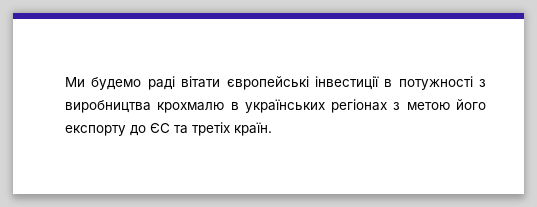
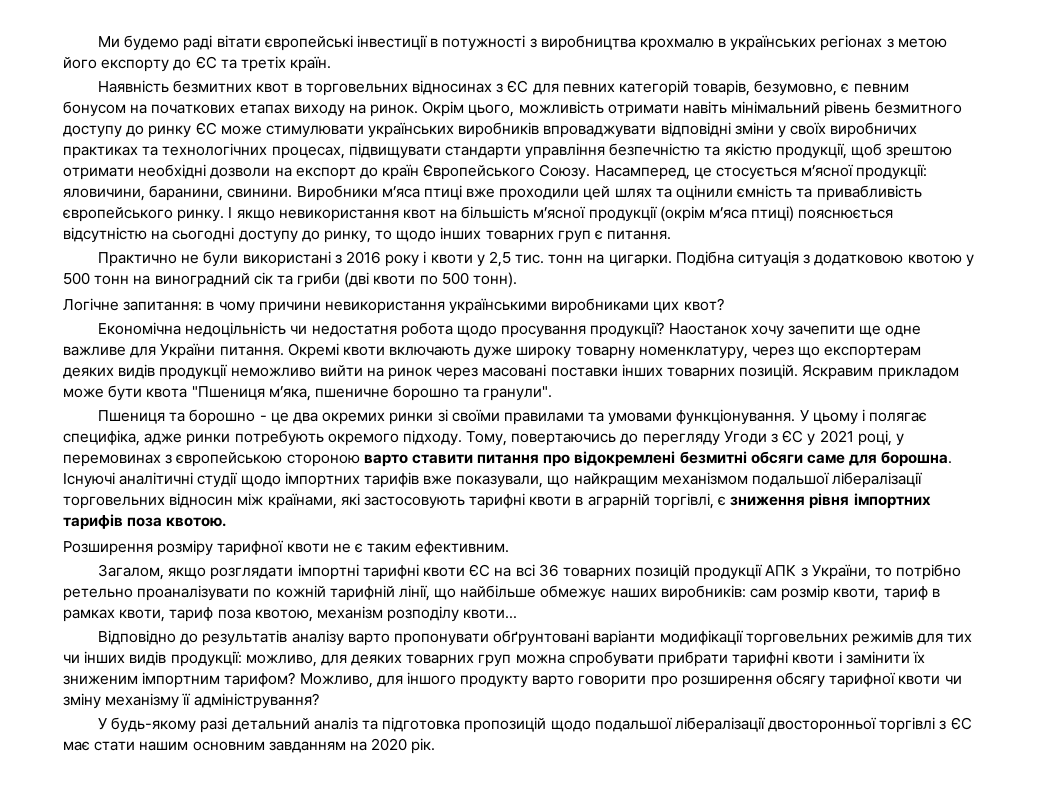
+ Наявність безмитних квот в торговельних відносинах з ЄС для певних категорій товарів, безумовно, є певним бонусом на початкових етапах виходу на ринок. Окрім цього, можливість отримати навіть мінімальний рівень безмитного доступу до ринку ЄС може стимулювати українських виробників впроваджувати відповідні зміни у своїх виробничих практиках та технологічних процесах, підвищувати стандарти управління безпечністю та якістю продукції, щоб зрештою отримати необхідні дозволи на експорт до країн Європейського Союзу. Насамперед, це стосується м’ясної продукції: яловичини, баранини, свинини. Виробники м’яса птиці вже проходили цей шлях та оцінили ємність та привабливість європейського ринку. І якщо невикористання квот на більшість м’ясної продукції (окрім м’яса птиці) пояснюється відсутністю на сьогодні доступу до ринку, то щодо інших товарних груп є питання.
+ Практично не були використані з 2016 року і квоти у 2,5 тис. тонн на цигарки. Подібна ситуація з додатковою квотою у 500 тонн на виноградний сік та гриби (дві квоти по 500 тонн).
+ Логічне запитання: в чому причини невикористання українськими виробниками цих квот?
+ Економічна недоцільність чи недостатня робота щодо просування продукції? Наостанок хочу зачепити ще одне важливе для України питання. Окремі квоти включають дуже широку товарну номенклатуру, через що експортерам деяких видів продукції неможливо вийти на ринок через масовані поставки інших товарних позицій. Яскравим прикладом може бути квота "Пшениця м’яка, пшеничне борошно та гранули".
+ Пшениця та борошно - це два окремих ринки зі своїми правилами та умовами функціонування. У цьому і полягає специфіка, адже ринки потребують окремого підходу. Тому, повертаючись до перегляду Угоди з ЄС у 2021 році, у перемовинах з європейською стороною варто ставити питання про відокремлені безмитні обсяги саме для борошна. Існуючі аналітичні студії щодо імпортних тарифів вже показували, що найкращим механізмом подальшої лібералізації торговельних відносин між країнами, які застосовують тарифні квоти в аграрній торгівлі, є зниження рівня імпортних тарифів поза квотою.
+ Розширення розміру тарифної квоти не є таким ефективним.
+ Загалом, якщо розглядати імпортні тарифні квоти ЄС на всі 36 товарних позицій продукції АПК з України, то потрібно ретельно проаналізувати по кожній тарифній лінії, що найбільше обмежує наших виробників: сам розмір квоти, тариф в рамках квоти, тариф поза квотою, механізм розподілу квоти...
+ Відповідно до результатів аналізу варто пропонувати обґрунтовані варіанти модифікації торговельних режимів для тих чи інших видів продукції: можливо, для деяких товарних груп можна спробувати прибрати тарифні квоти і замінити їх зниженим імпортним тарифом? Можливо, для іншого продукту варто говорити про розширення обсягу тарифної квоти чи зміну механізму її адміністрування?
+ У будь-якому разі детальний аналіз та підготовка пропозицій щодо подальшої лібералізації двосторонньої торгівлі з ЄС має стати нашим основним завданням на 2020 рік.

